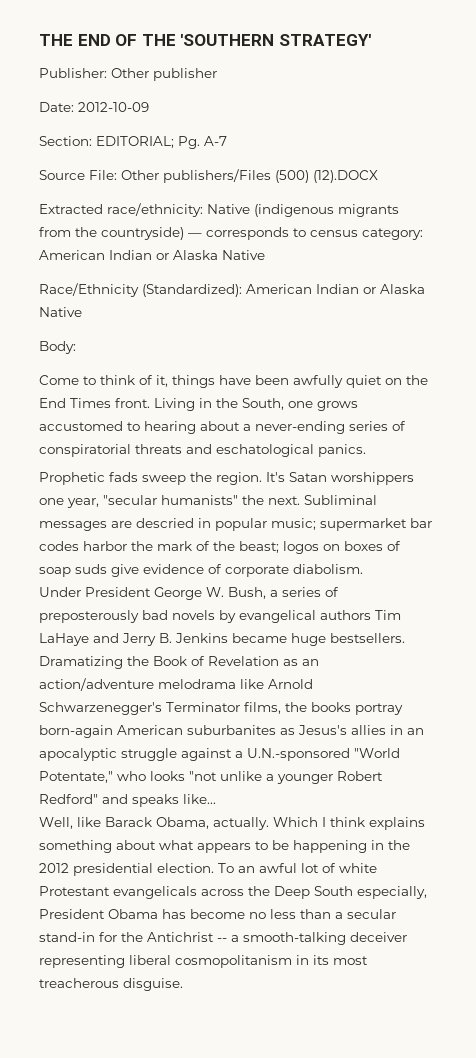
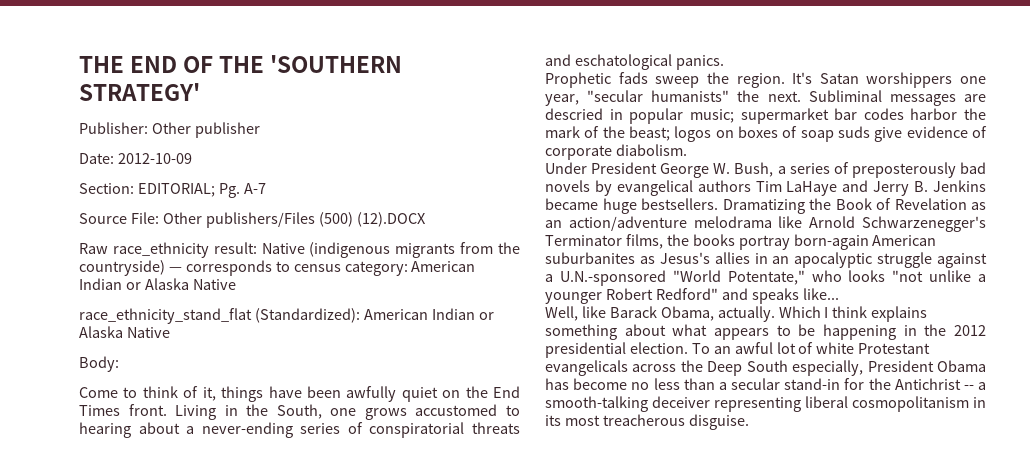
- Extracted race/ethnicity: Native (indigenous migrants from the countryside) — corresponds to census category: American Indian or Alaska Native
+ Raw race_ethnicity result: Native (indigenous migrants from the countryside) — corresponds to census category: American Indian or Alaska Native
- Race/Ethnicity (Standardized): American Indian or Alaska Native
+ race_ethnicity_stand_flat (Standardized): American Indian or Alaska Native

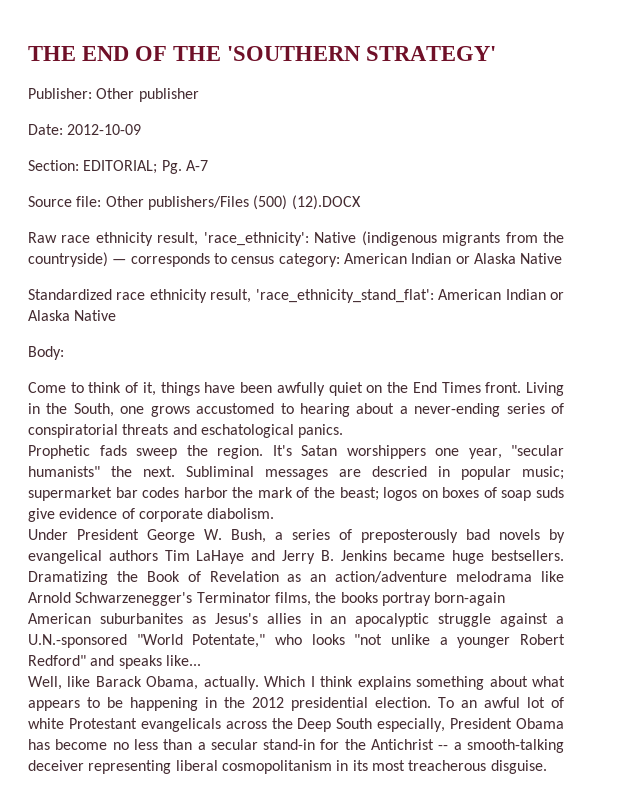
- Source File: Other publishers/Files (500) (12).DOCX
+ Source file: Other publishers/Files (500) (12).DOCX
- Raw race_ethnicity result: Native (indigenous migrants from the countryside) — corresponds to census category: American Indian or Alaska Native
+ Raw race ethnicity result, 'race_ethnicity': Native (indigenous migrants from the countryside) — corresponds to census category: American Indian or Alaska Native
- race_ethnicity_stand_flat (Standardized): American Indian or Alaska Native
+ Standardized race ethnicity result, 'race_ethnicity_stand_flat': American Indian or Alaska Native

